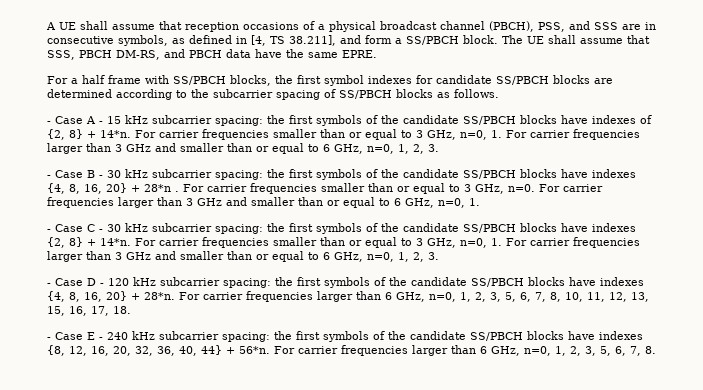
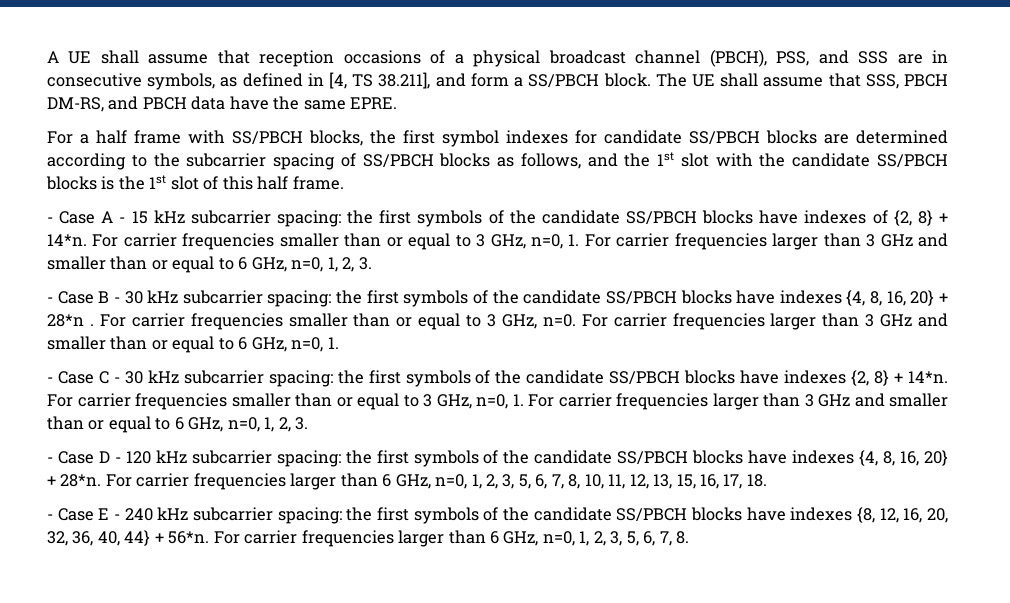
- For a half frame with SS/PBCH blocks, the first symbol indexes for candidate SS/PBCH blocks are determined according to the subcarrier spacing of SS/PBCH blocks as follows.
+ For a half frame with SS/PBCH blocks, the first symbol indexes for candidate SS/PBCH blocks are determined according to the subcarrier spacing of SS/PBCH blocks as follows, and the 1st slot with the candidate SS/PBCH blocks is the 1st slot of this half frame.

